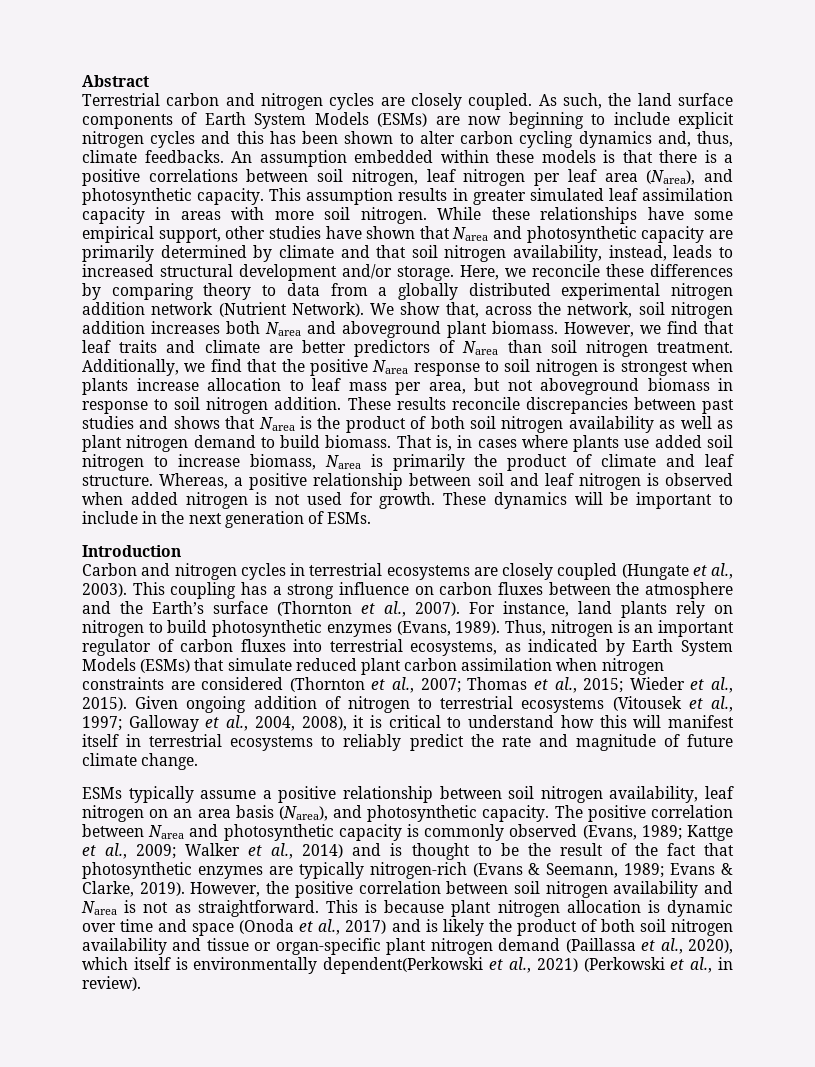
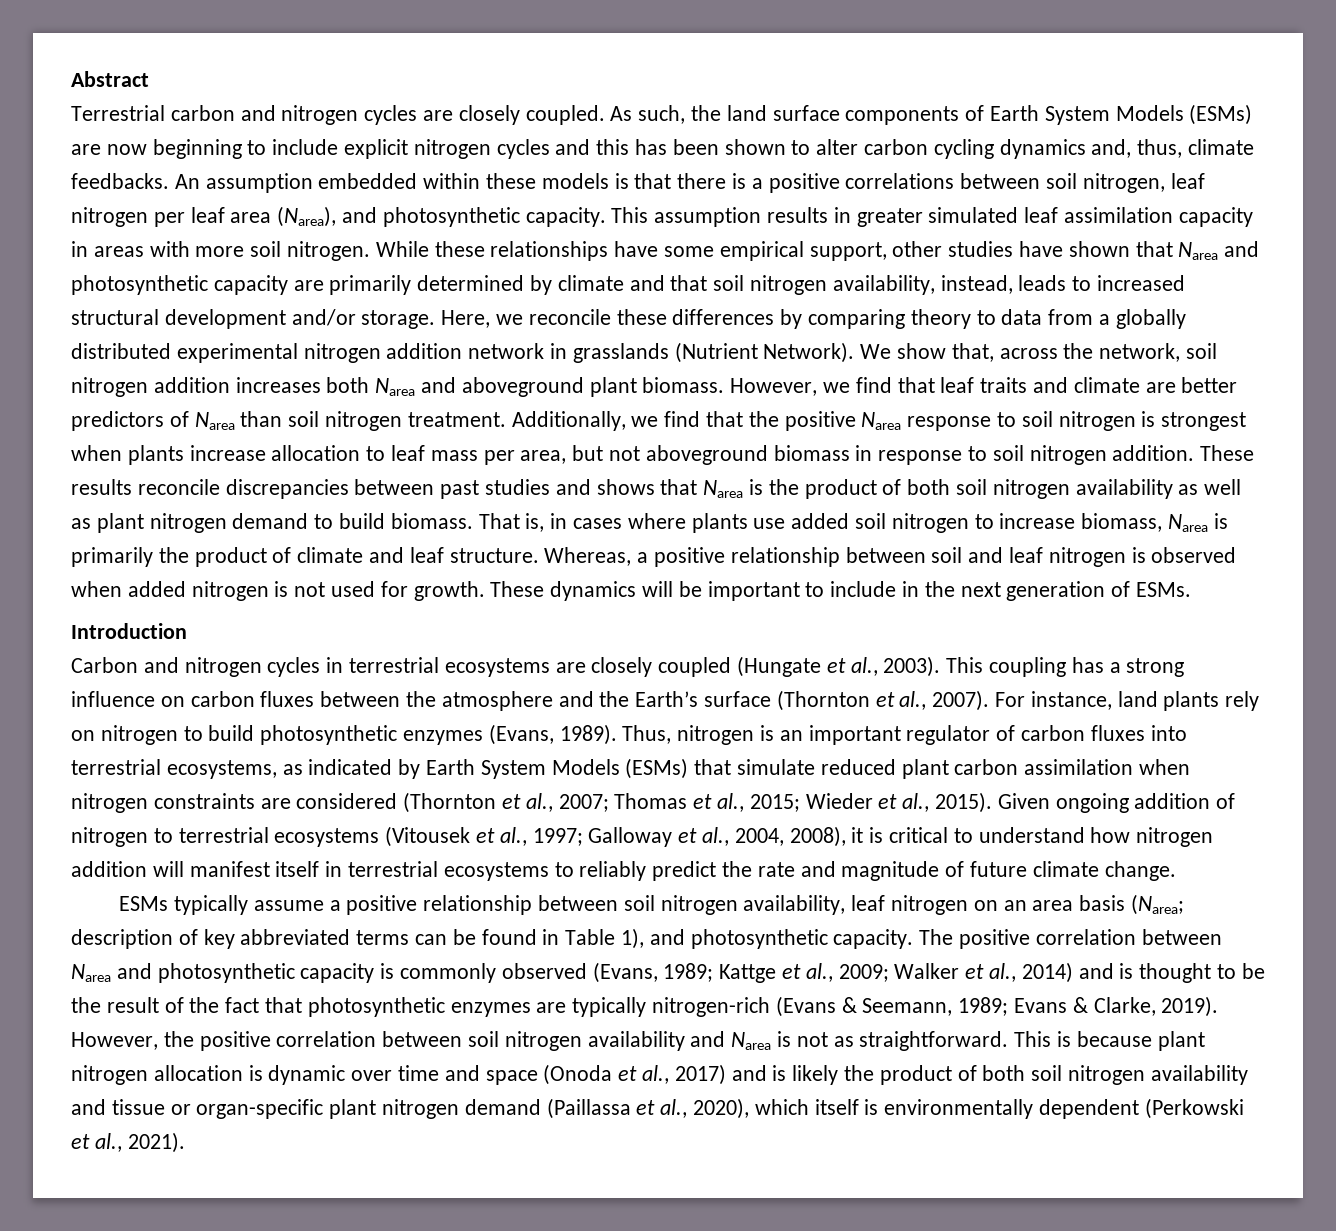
- Here, we reconcile these differences by comparing theory to data from a globally distributed experimental nitrogen addition network (Nutrient Network).
+ Here, we reconcile these differences by comparing theory to data from a globally distributed experimental nitrogen addition network in grasslands (Nutrient Network).
- Given ongoing addition of nitrogen to terrestrial ecosystems (Vitousek et al., 1997; Galloway et al., 2004, 2008), it is critical to understand how this will manifest itself in terrestrial ecosystems to reliably predict the rate and magnitude of future climate change.
+ Given ongoing addition of nitrogen to terrestrial ecosystems (Vitousek et al., 1997; Galloway et al., 2004, 2008), it is critical to understand how nitrogen addition will manifest itself in terrestrial ecosystems to reliably predict the rate and magnitude of future climate change.
- ESMs typically assume a positive relationship between soil nitrogen availability, leaf nitrogen on an area basis (Narea), and photosynthetic capacity.
+ ESMs typically assume a positive relationship between soil nitrogen availability, leaf nitrogen on an area basis (Narea; description of key abbreviated terms can be found in Table 1), and photosynthetic capacity.
- This is because plant nitrogen allocation is dynamic over time and space (Onoda et al., 2017) and is likely the product of both soil nitrogen availability and tissue or organ-specific plant nitrogen demand (Paillassa et al., 2020), which itself is environmentally dependent(Perkowski et al., 2021) (Perkowski et al., in review).
+ This is because plant nitrogen allocation is dynamic over time and space (Onoda et al., 2017) and is likely the product of both soil nitrogen availability and tissue or organ-specific plant nitrogen demand (Paillassa et al., 2020), which itself is environmentally dependent (Perkowski et al., 2021).

